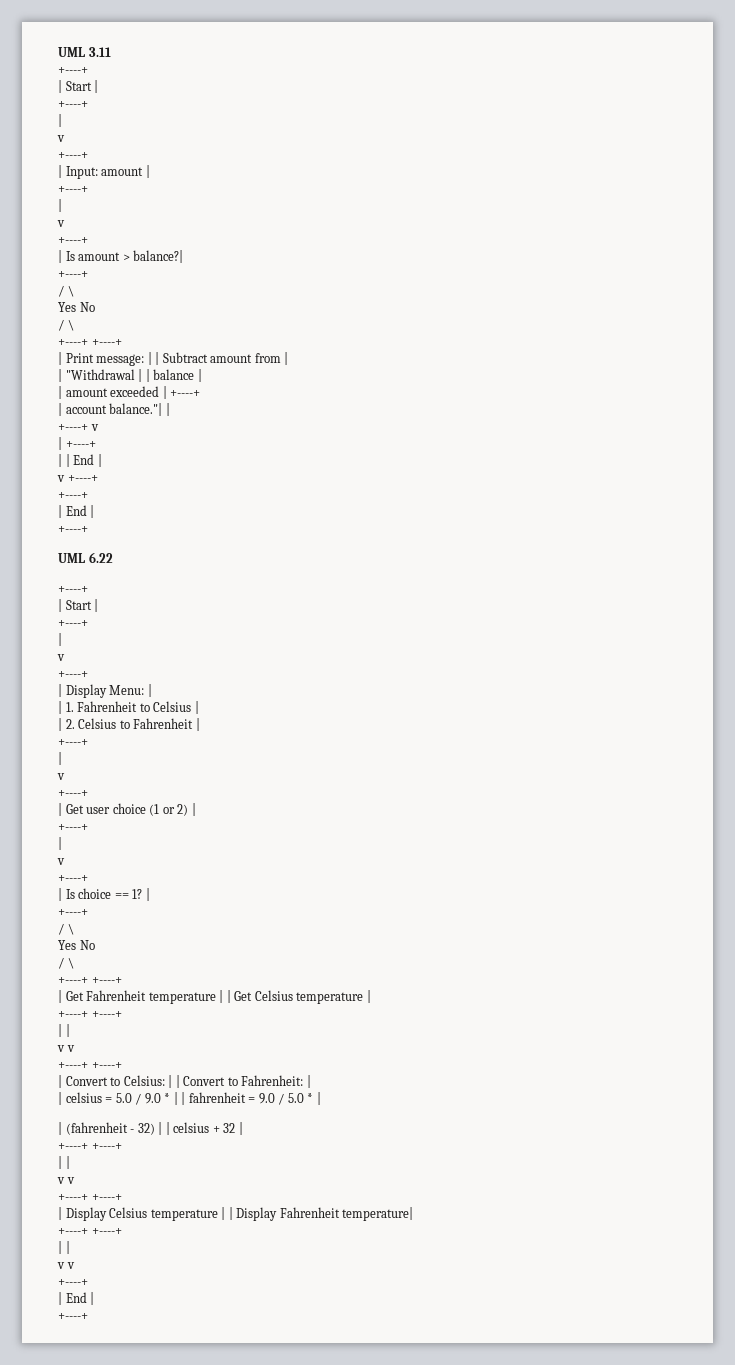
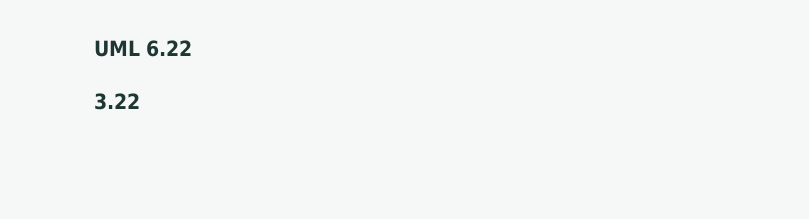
- UML 3.11
- +----+
- | Start |
- +----+
- |
- v
- +----+
- | Input: amount |
- +----+
- |
- v
- +----+
- | Is amount > balance?|
- +----+
- / \
- Yes No
- / \
- +----+ +----+
- | Print message: | | Subtract amount from |
- | "Withdrawal | | balance |
- | amount exceeded | +----+
- | account balance."| |
- +----+ v
- | +----+
- | | End |
- v +----+
- +----+
- | End |
- +----+
  UML 6.22
- +----+
- | Start |
- +----+
- |
- v
- +----+
- | Display Menu: |
- | 1. Fahrenheit to Celsius |
- | 2. Celsius to Fahrenheit |
- +----+
- |
- v
- +----+
- | Get user choice (1 or 2) |
- +----+
- |
- v
- +----+
- | Is choice == 1? |
- +----+
- / \
- Yes No
- / \
- +----+ +----+
- | Get Fahrenheit temperature | | Get Celsius temperature |
- +----+ +----+
- | |
- v v
- +----+ +----+
- | Convert to Celsius: | | Convert to Fahrenheit: |
- | celsius = 5.0 / 9.0 * | | fahrenheit = 9.0 / 5.0 * |
- | (fahrenheit - 32) | | celsius + 32 |
- +----+ +----+
- | |
- v v
- +----+ +----+
- | Display Celsius temperature | | Display Fahrenheit temperature|
- +----+ +----+
- | |
- v v
- +----+
- | End |
- +----+
+ 3.22

